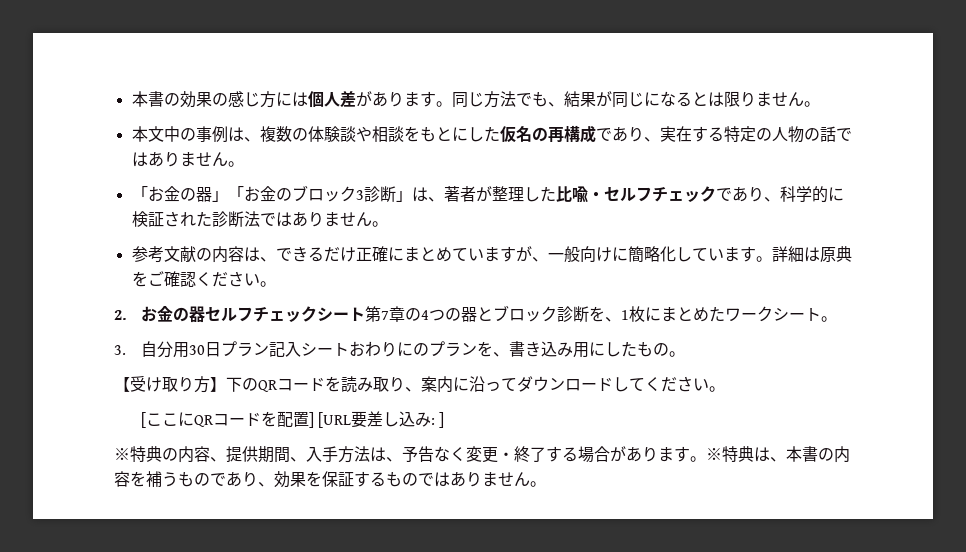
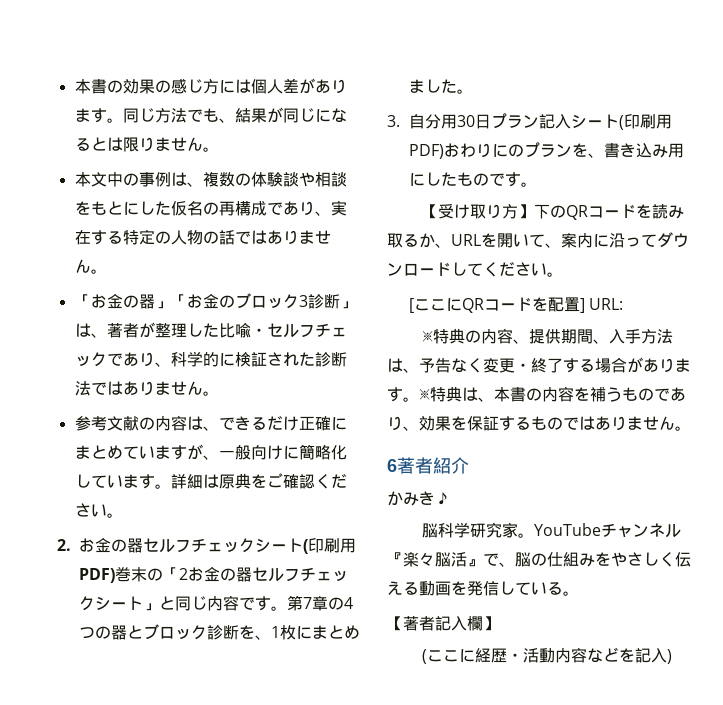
- 2.お金の器セルフチェックシート第7章の4つの器とブロック診断を、1枚にまとめたワークシート。
+ 2.お金の器セルフチェックシート(印刷用PDF)巻末の「2お金の器セルフチェックシート」と同じ内容です。第7章の4つの器とブロック診断を、1枚にまとめました。
- 3.自分用30日プラン記入シートおわりにのプランを、書き込み用にしたもの。
+ 3.自分用30日プラン記入シート(印刷用PDF)おわりにのプランを、書き込み用にしたものです。
- 【受け取り方】下のQRコードを読み取り、案内に沿ってダウンロードしてください。
+ 【受け取り方】下のQRコードを読み取るか、URLを開いて、案内に沿ってダウンロードしてください。
- [ここにQRコードを配置] [URL要差し込み: ]
+ [ここにQRコードを配置] URL:
+ 6著者紹介
+ かみき♪
+ 脳科学研究家。YouTubeチャンネル『楽々脳活』で、脳の仕組みをやさしく伝える動画を発信している。
+ 【著者記入欄】
+ (ここに経歴・活動内容などを記入)

